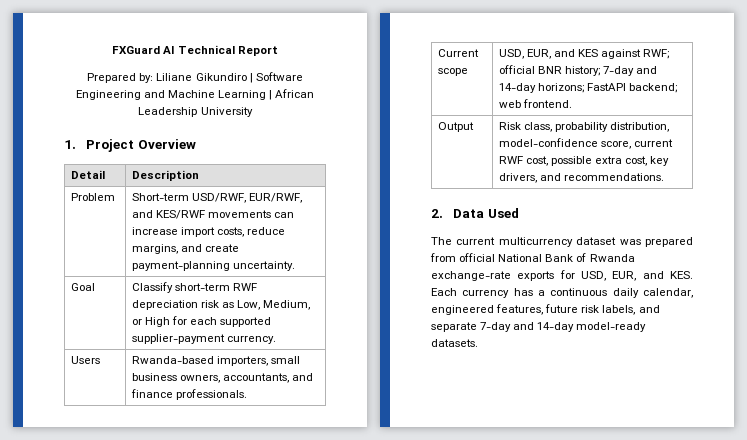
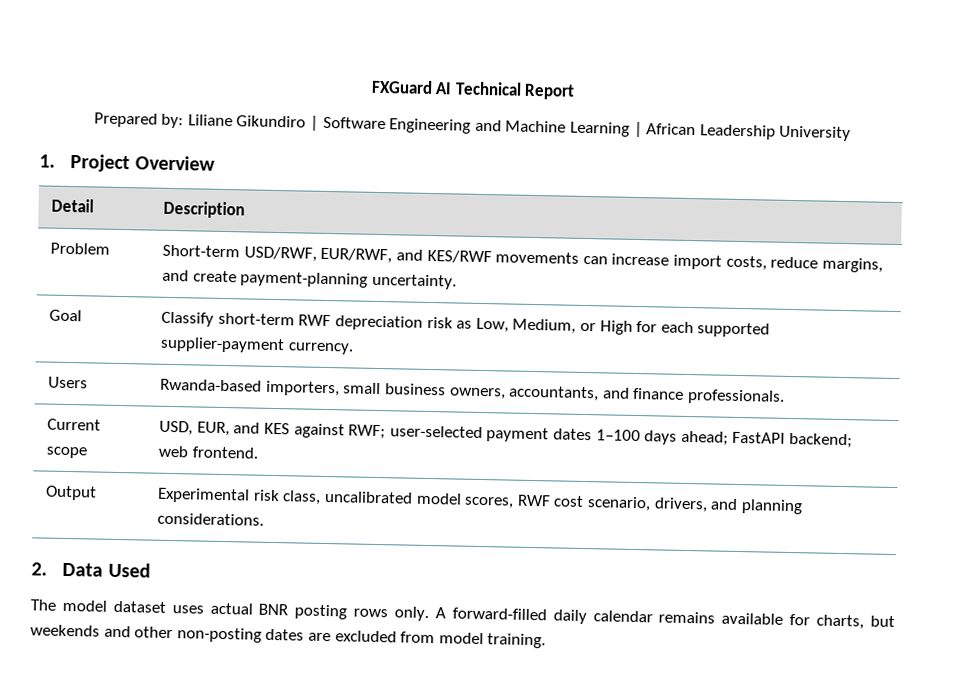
- Current scope | USD, EUR, and KES against RWF; official BNR history; 7-day and 14-day horizons; FastAPI backend; web frontend.
+ Current scope | USD, EUR, and KES against RWF; user-selected payment dates 1–100 days ahead; FastAPI backend; web frontend.
- Output | Risk class, probability distribution, model-confidence score, current RWF cost, possible extra cost, key drivers, and recommendations.
+ Output | Experimental risk class, uncalibrated model scores, RWF cost scenario, drivers, and planning considerations.
  2. Data Used
- The current multicurrency dataset was prepared from official National Bank of Rwanda exchange-rate exports for USD, EUR, and KES. Each currency has a continuous daily calendar, engineered features, future risk labels, and separate 7-day and 14-day model-ready datasets.
+ The model dataset uses actual BNR posting rows only. A forward-filled daily calendar remains available for charts, but weekends and other non-posting dates are excluded from model training.

